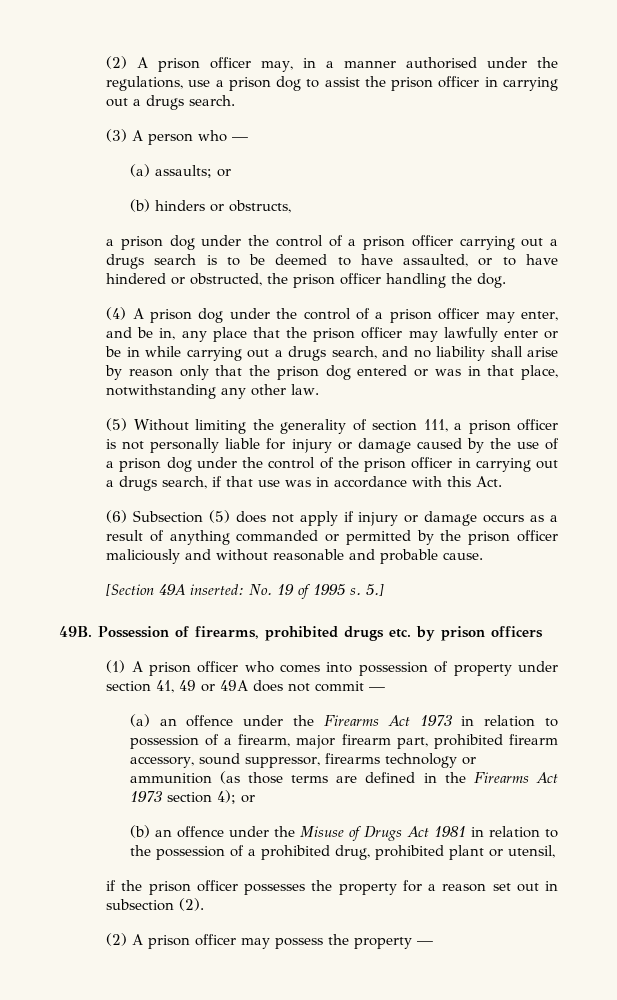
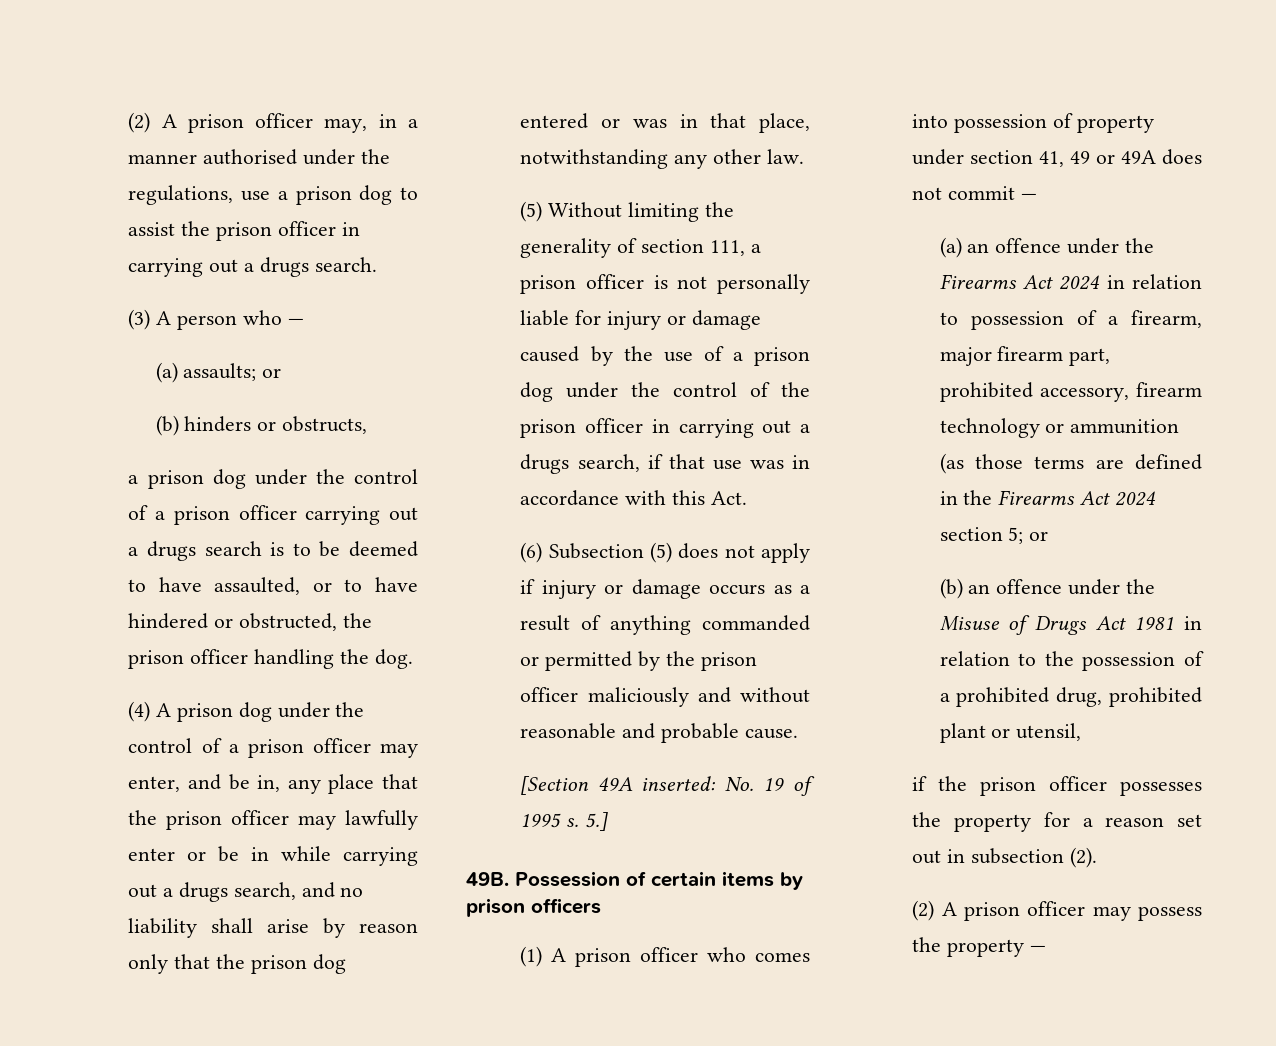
- Possession of firearms, prohibited drugs etc. by prison officers
+ Possession of certain items by prison officers
- (a) an offence under the Firearms Act 1973 in relation to possession of a firearm, major firearm part, prohibited firearm accessory, sound suppressor, firearms technology or ammunition (as those terms are defined in the Firearms Act 1973 section 4); or
+ (a) an offence under the Firearms Act 2024 in relation to possession of a firearm, major firearm part, prohibited accessory, firearm technology or ammunition (as those terms are defined in the Firearms Act 2024 section 5; or

